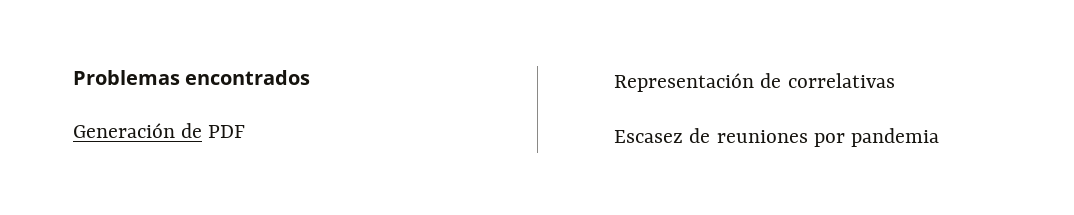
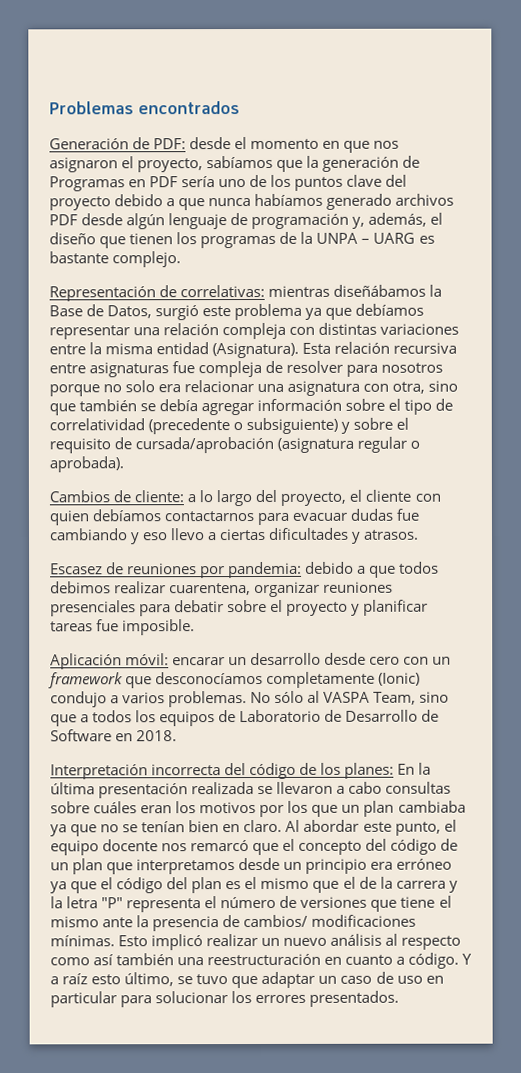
- Generación de PDF
- Representación de correlativas
- Escasez de reuniones por pandemia
+ Generación de PDF: desde el momento en que nos asignaron el proyecto, sabíamos que la generación de Programas en PDF sería uno de los puntos clave del proyecto debido a que nunca habíamos generado archivos PDF desde algún lenguaje de programación y, además, el diseño que tienen los programas de la UNPA – UARG es bastante complejo.
+ Representación de correlativas: mientras diseñábamos la Base de Datos, surgió este problema ya que debíamos representar una relación compleja con distintas variaciones entre la misma entidad (Asignatura). Esta relación recursiva entre asignaturas fue compleja de resolver para nosotros porque no solo era relacionar una asignatura con otra, sino que también se debía agregar información sobre el tipo de correlatividad (precedente o subsiguiente) y sobre el requisito de cursada/aprobación (asignatura regular o aprobada).
+ Cambios de cliente: a lo largo del proyecto, el cliente con quien debíamos contactarnos para evacuar dudas fue cambiando y eso llevo a ciertas dificultades y atrasos.
+ Escasez de reuniones por pandemia: debido a que todos debimos realizar cuarentena, organizar reuniones presenciales para debatir sobre el proyecto y planificar tareas fue imposible.
+ Aplicación móvil: encarar un desarrollo desde cero con un framework que desconocíamos completamente (Ionic) condujo a varios problemas. No sólo al VASPA Team, sino que a todos los equipos de Laboratorio de Desarrollo de Software en 2018.
+ Interpretación incorrecta del código de los planes: En la última presentación realizada se llevaron a cabo consultas sobre cuáles eran los motivos por los que un plan cambiaba ya que no se tenían bien en claro. Al abordar este punto, el equipo docente nos remarcó que el concepto del código de un plan que interpretamos desde un principio era erróneo ya que el código del plan es el mismo que el de la carrera y la letra "P" representa el número de versiones que tiene el mismo ante la presencia de cambios/ modificaciones mínimas. Esto implicó realizar un nuevo análisis al respecto como así también una reestructuración en cuanto a código. Y a raíz esto último, se tuvo que adaptar un caso de uso en particular para solucionar los errores presentados.

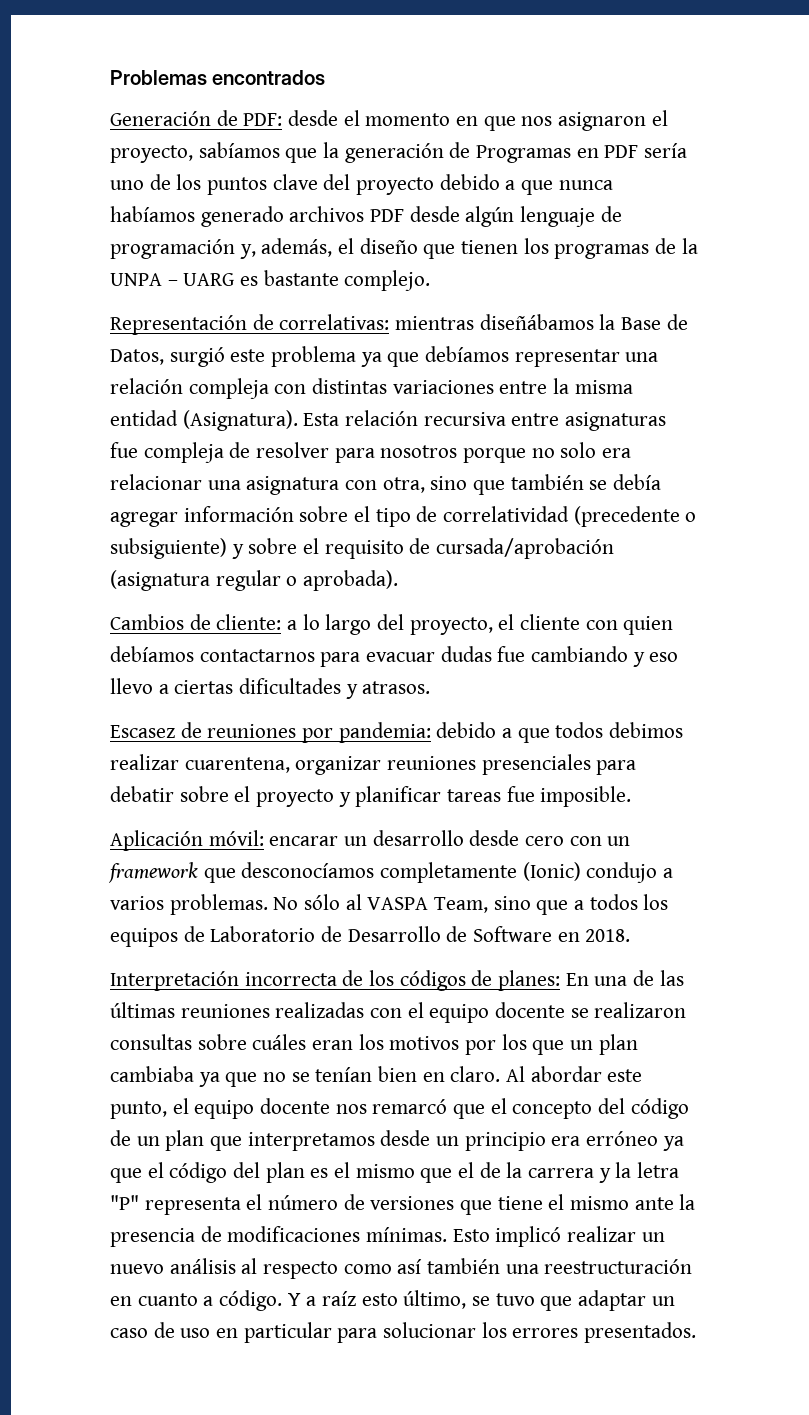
- Interpretación incorrecta del código de los planes: En la última presentación realizada se llevaron a cabo consultas sobre cuáles eran los motivos por los que un plan cambiaba ya que no se tenían bien en claro.
+ Interpretación incorrecta de los códigos de planes: En una de las últimas reuniones realizadas con el equipo docente se realizaron consultas sobre cuáles eran los motivos por los que un plan cambiaba ya que no se tenían bien en claro.
- Al abordar este punto, el equipo docente nos remarcó que el concepto del código de un plan que interpretamos desde un principio era erróneo ya que el código del plan es el mismo que el de la carrera y la letra "P" representa el número de versiones que tiene el mismo ante la presencia de cambios/ modificaciones mínimas.
+ Al abordar este punto, el equipo docente nos remarcó que el concepto del código de un plan que interpretamos desde un principio era erróneo ya que el código del plan es el mismo que el de la carrera y la letra "P" representa el número de versiones que tiene el mismo ante la presencia de modificaciones mínimas.

